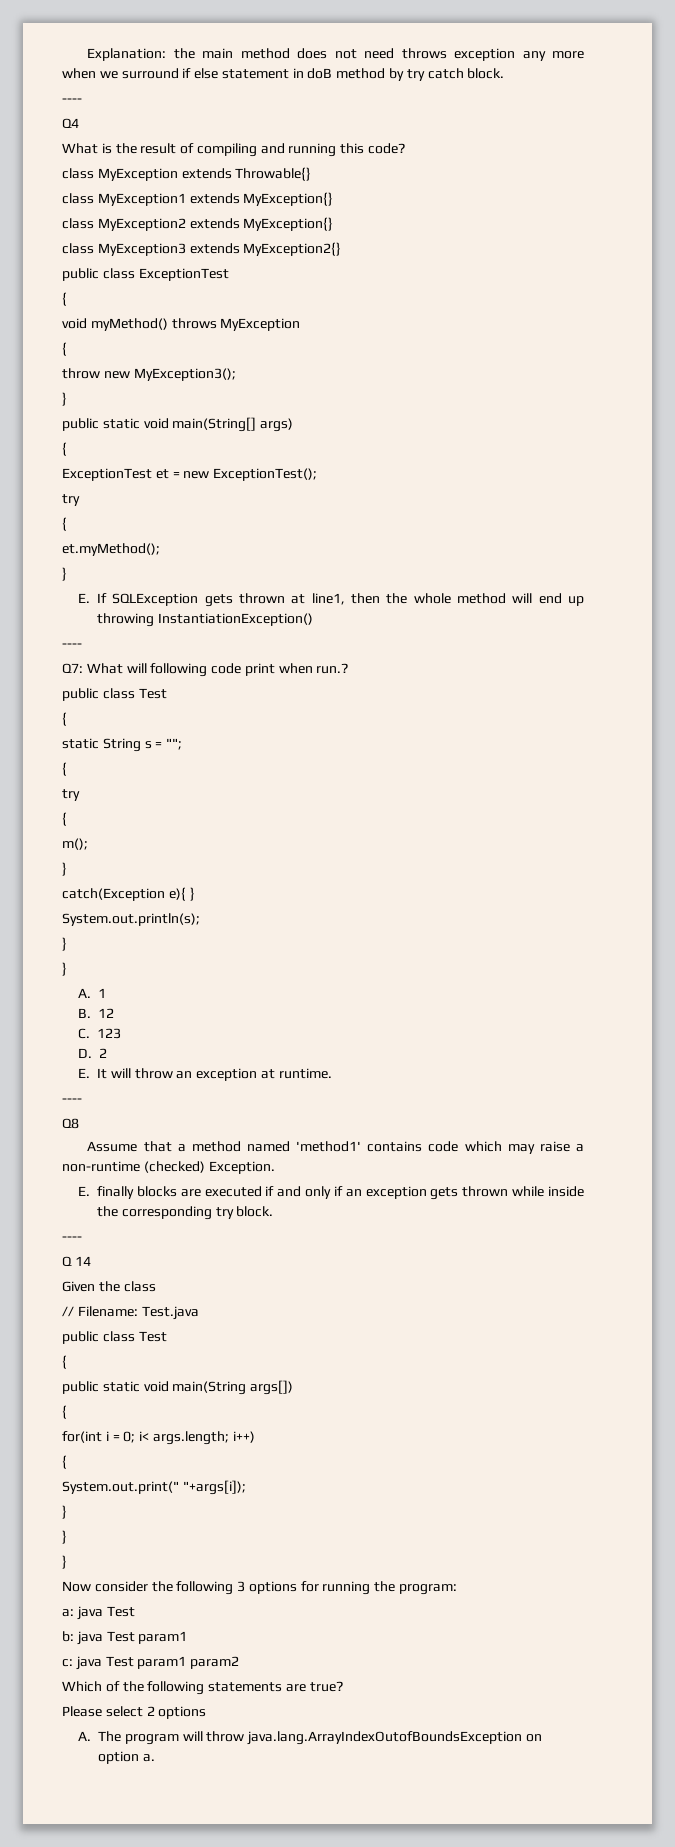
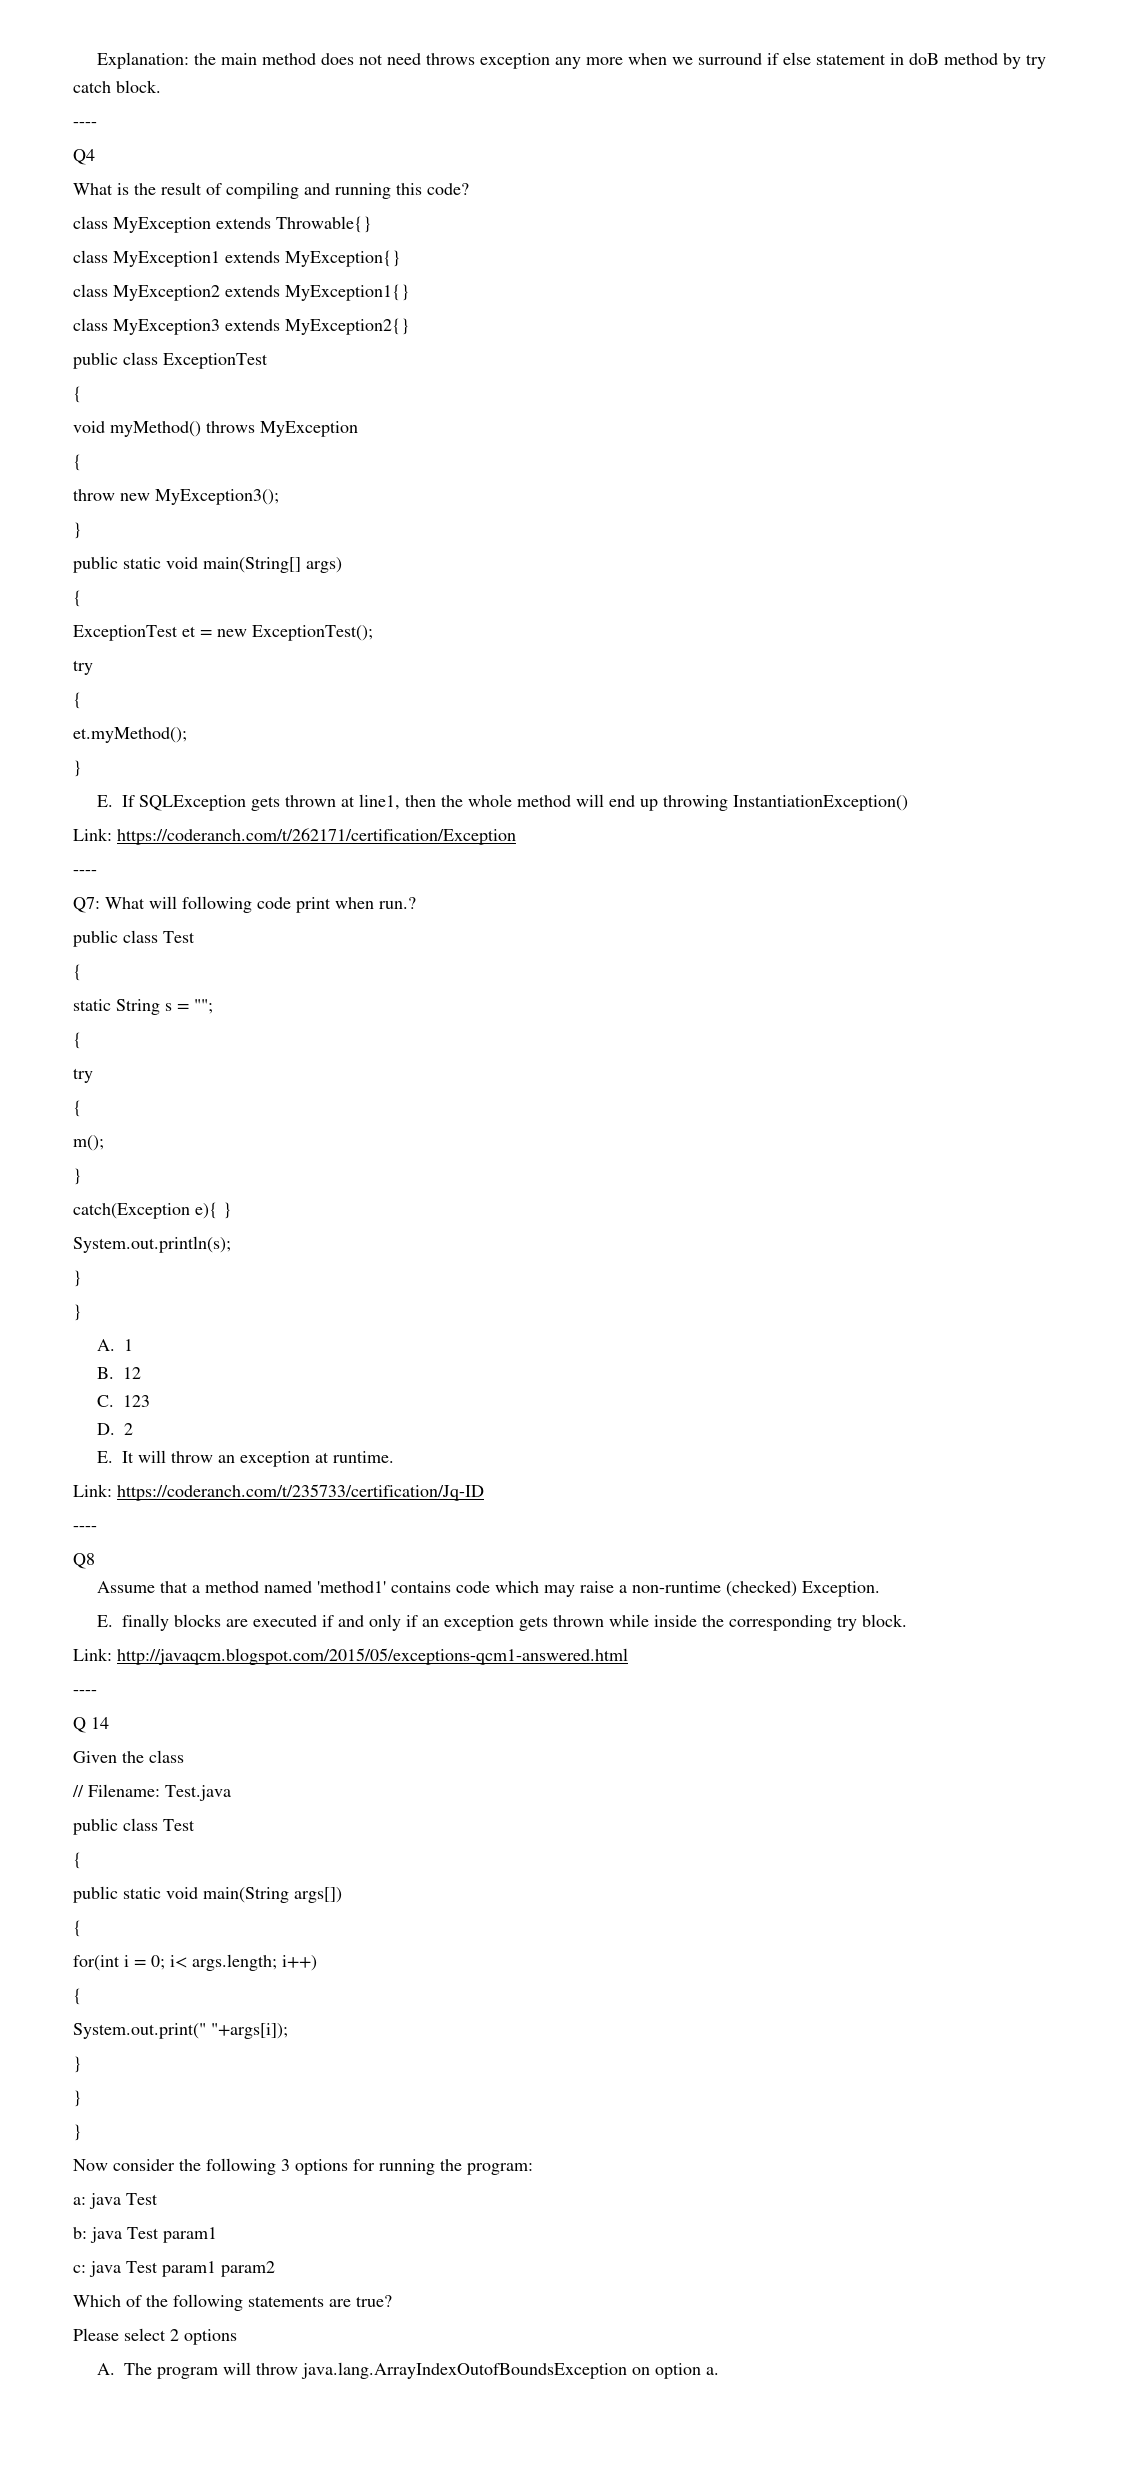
- class MyException2 extends MyException{}
+ class MyException2 extends MyException1{}
+ Link: https://coderanch.com/t/262171/certification/Exception
+ Link: https://coderanch.com/t/235733/certification/Jq-ID
+ Link: http://javaqcm.blogspot.com/2015/05/exceptions-qcm1-answered.html

